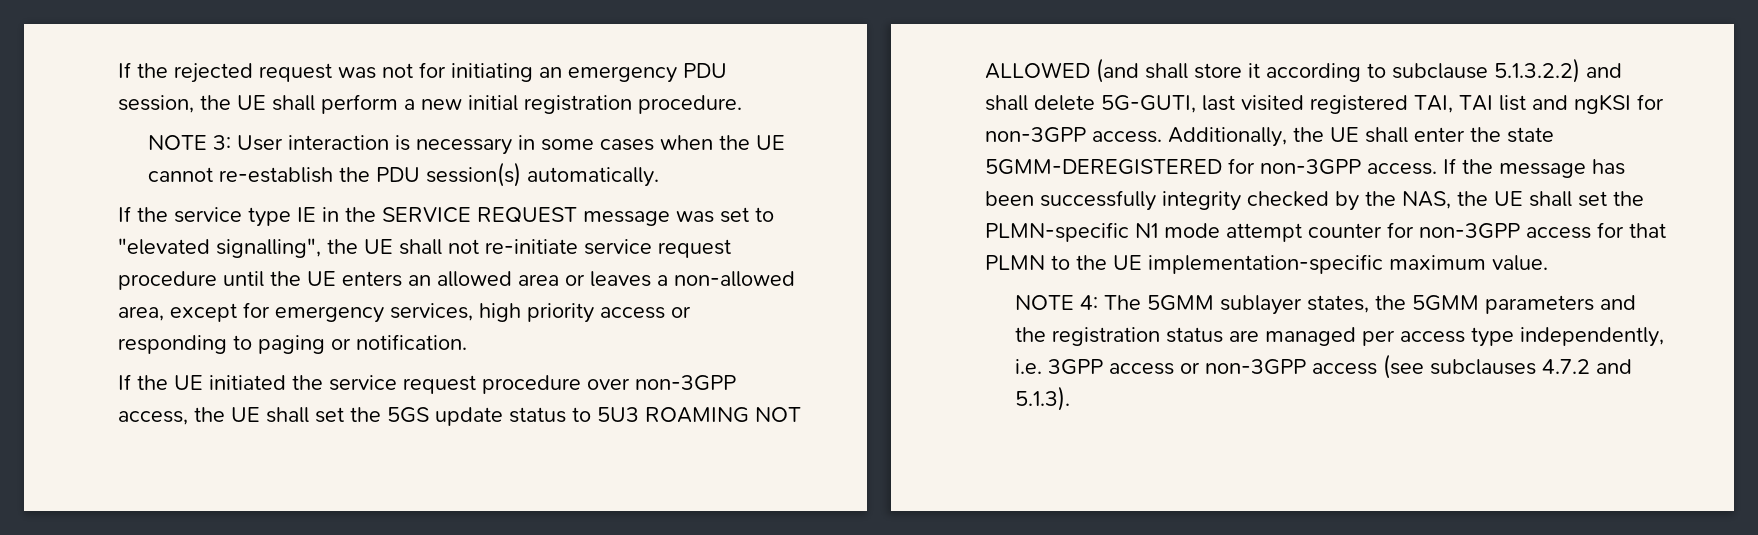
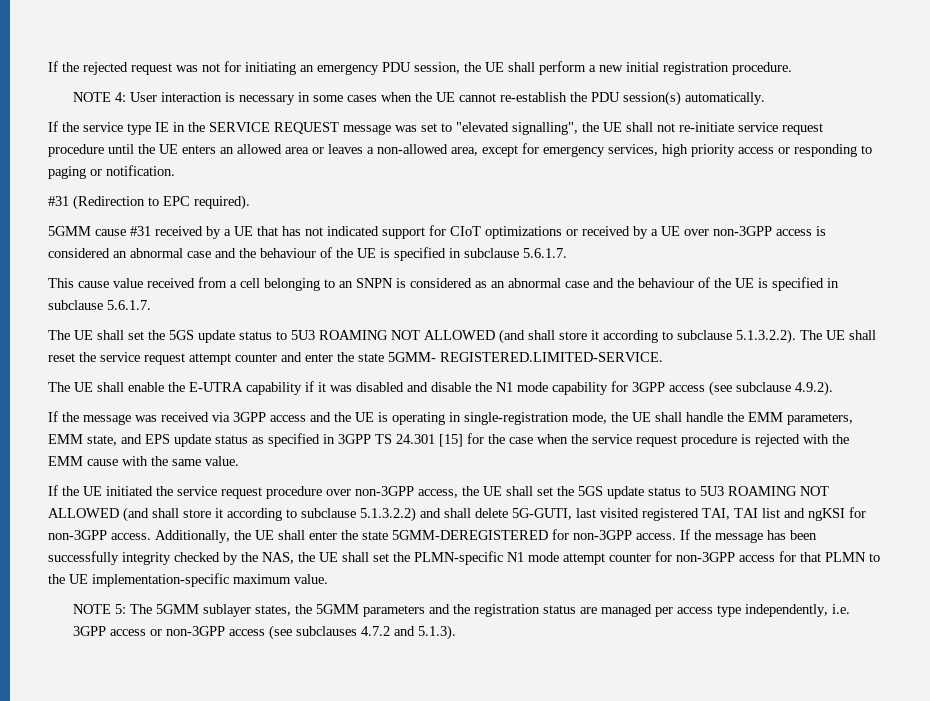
- NOTE 3: User interaction is necessary in some cases when the UE cannot re-establish the PDU session(s) automatically.
+ NOTE 4: User interaction is necessary in some cases when the UE cannot re-establish the PDU session(s) automatically.
+ #31 (Redirection to EPC required).
+ 5GMM cause #31 received by a UE that has not indicated support for CIoT optimizations or received by a UE over non-3GPP access is considered an abnormal case and the behaviour of the UE is specified in subclause 5.6.1.7.
+ This cause value received from a cell belonging to an SNPN is considered as an abnormal case and the behaviour of the UE is specified in subclause 5.6.1.7.
+ The UE shall set the 5GS update status to 5U3 ROAMING NOT ALLOWED (and shall store it according to subclause 5.1.3.2.2). The UE shall reset the service request attempt counter and enter the state 5GMM- REGISTERED.LIMITED-SERVICE.
+ The UE shall enable the E-UTRA capability if it was disabled and disable the N1 mode capability for 3GPP access (see subclause 4.9.2).
+ If the message was received via 3GPP access and the UE is operating in single-registration mode, the UE shall handle the EMM parameters, EMM state, and EPS update status as specified in 3GPP TS 24.301 [15] for the case when the service request procedure is rejected with the EMM cause with the same value.
- NOTE 4: The 5GMM sublayer states, the 5GMM parameters and the registration status are managed per access type independently, i.e. 3GPP access or non-3GPP access (see subclauses 4.7.2 and 5.1.3).
+ NOTE 5: The 5GMM sublayer states, the 5GMM parameters and the registration status are managed per access type independently, i.e. 3GPP access or non-3GPP access (see subclauses 4.7.2 and 5.1.3).

